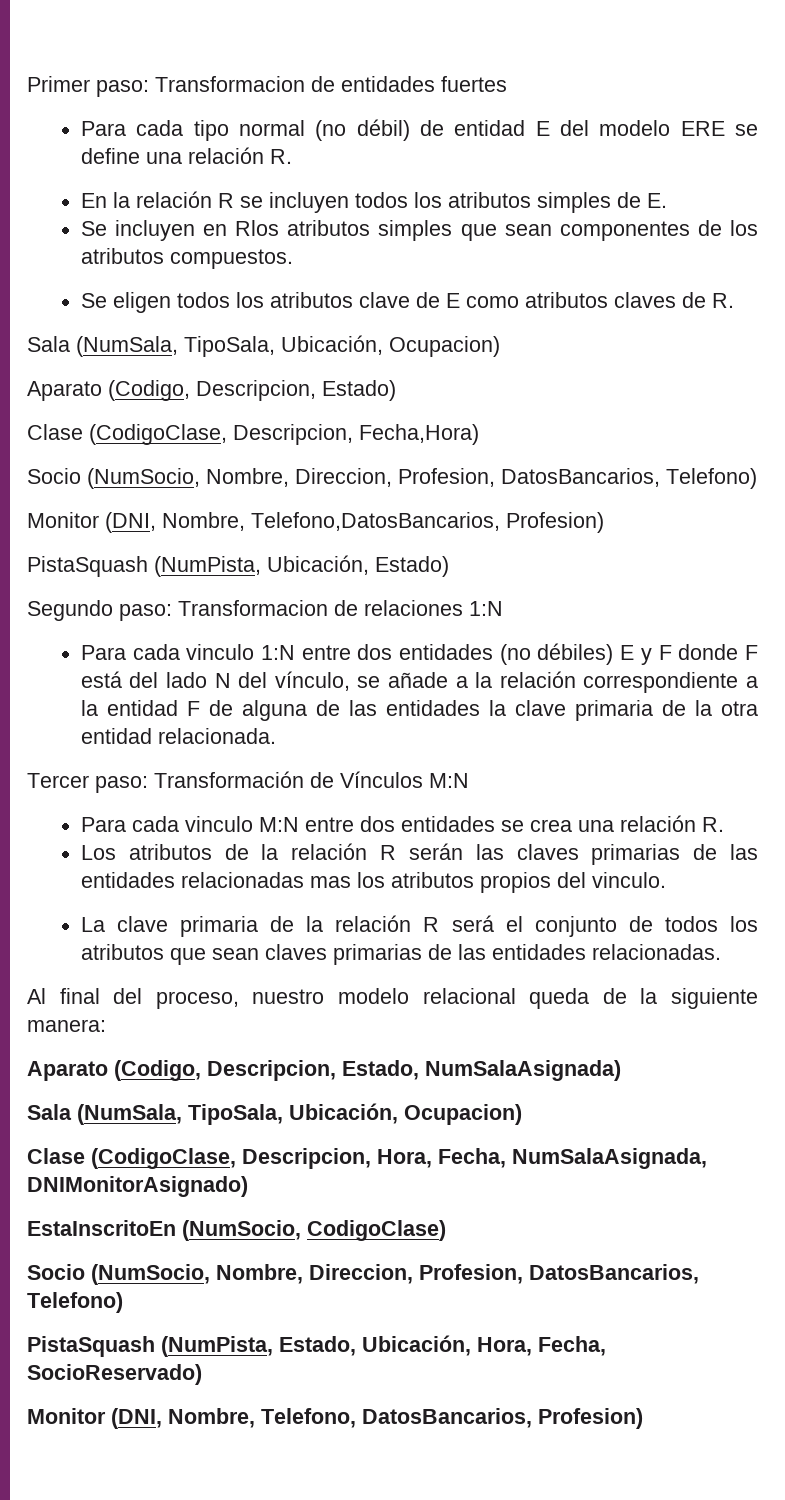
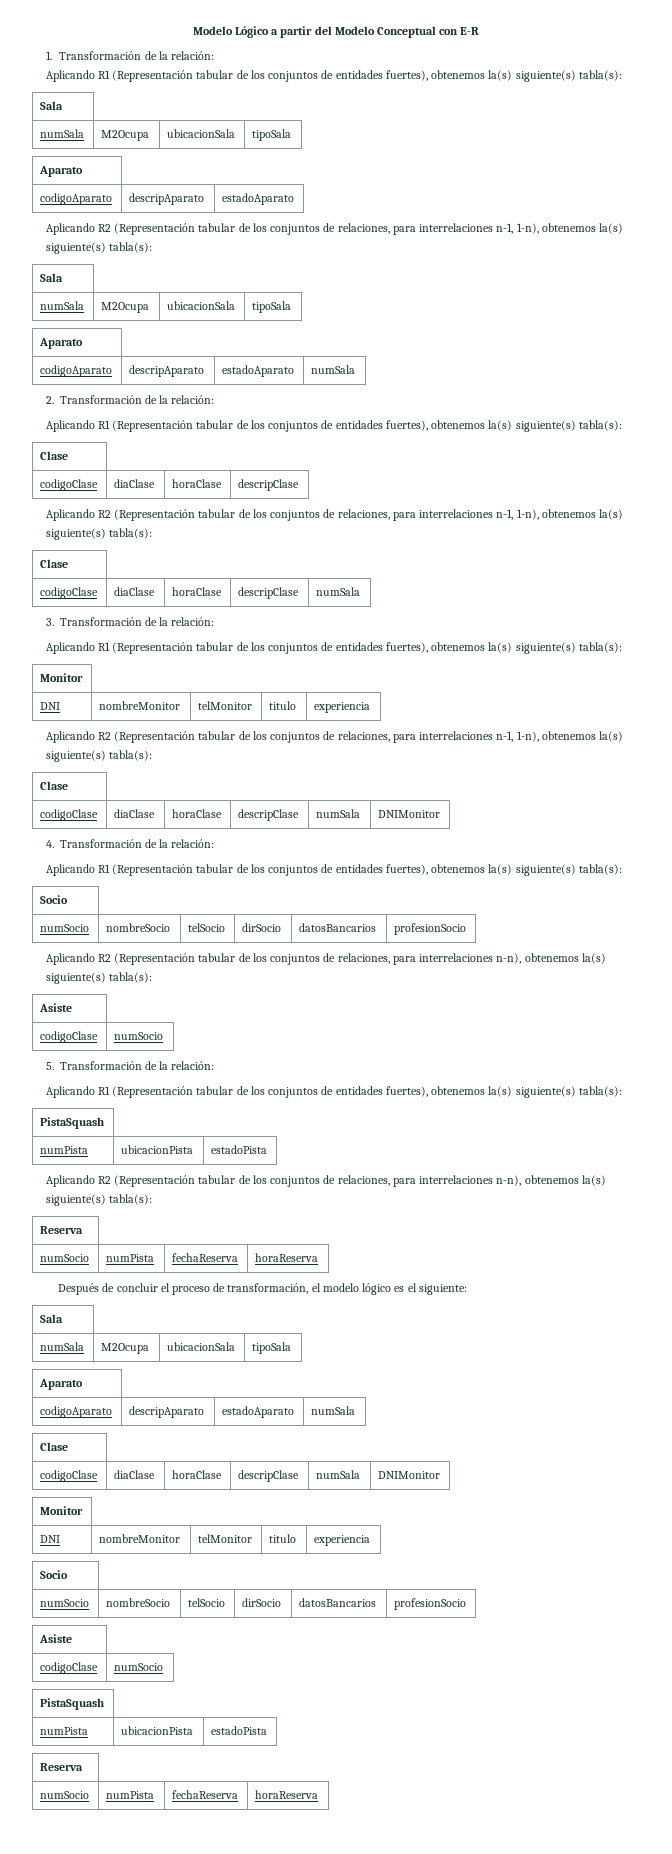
- Primer paso: Transformacion de entidades fuertes
- Para cada tipo normal (no débil) de entidad E del modelo ERE se define una relación R.
- En la relación R se incluyen todos los atributos simples de E.
- Se incluyen en Rlos atributos simples que sean componentes de los atributos compuestos.
- Se eligen todos los atributos clave de E como atributos claves de R.
- Sala (NumSala, TipoSala, Ubicación, Ocupacion)
- Aparato (Codigo, Descripcion, Estado)
- Clase (CodigoClase, Descripcion, Fecha,Hora)
- Socio (NumSocio, Nombre, Direccion, Profesion, DatosBancarios, Telefono)
- Monitor (DNI, Nombre, Telefono,DatosBancarios, Profesion)
- PistaSquash (NumPista, Ubicación, Estado)
- Segundo paso: Transformacion de relaciones 1:N
- Para cada vinculo 1:N entre dos entidades (no débiles) E y F donde F está del lado N del vínculo, se añade a la relación correspondiente a la entidad F de alguna de las entidades la clave primaria de la otra entidad relacionada.
- Tercer paso: Transformación de Vínculos M:N
- Para cada vinculo M:N entre dos entidades se crea una relación R.
- Los atributos de la relación R serán las claves primarias de las entidades relacionadas mas los atributos propios del vinculo.
- La clave primaria de la relación R será el conjunto de todos los atributos que sean claves primarias de las entidades relacionadas.
- Al final del proceso, nuestro modelo relacional queda de la siguiente manera:
- Aparato (Codigo, Descripcion, Estado, NumSalaAsignada)
- Sala (NumSala, TipoSala, Ubicación, Ocupacion)
- Clase (CodigoClase, Descripcion, Hora, Fecha, NumSalaAsignada, DNIMonitorAsignado)
- EstaInscritoEn (NumSocio, CodigoClase)
- Socio (NumSocio, Nombre, Direccion, Profesion, DatosBancarios, Telefono)
- PistaSquash (NumPista, Estado, Ubicación, Hora, Fecha, SocioReservado)
- Monitor (DNI, Nombre, Telefono, DatosBancarios, Profesion)
+ Modelo Lógico a partir del Modelo Conceptual con E-R
+ 1. Transformación de la relación:
+ Aplicando R1 (Representación tabular de los conjuntos de entidades fuertes), obtenemos la(s) siguiente(s) tabla(s):
+ Sala
+ numSala | M2Ocupa | ubicacionSala | tipoSala
+ Aparato
+ codigoAparato | descripAparato | estadoAparato
+ Aplicando R2 (Representación tabular de los conjuntos de relaciones, para interrelaciones n-1, 1-n), obtenemos la(s) siguiente(s) tabla(s):
+ Sala
+ numSala | M2Ocupa | ubicacionSala | tipoSala
+ Aparato
+ codigoAparato | descripAparato | estadoAparato | numSala
+ 2. Transformación de la relación:
+ Aplicando R1 (Representación tabular de los conjuntos de entidades fuertes), obtenemos la(s) siguiente(s) tabla(s):
+ Clase
+ codigoClase | diaClase | horaClase | descripClase
+ Aplicando R2 (Representación tabular de los conjuntos de relaciones, para interrelaciones n-1, 1-n), obtenemos la(s) siguiente(s) tabla(s):
+ Clase
+ codigoClase | diaClase | horaClase | descripClase | numSala
+ 3. Transformación de la relación:
+ Aplicando R1 (Representación tabular de los conjuntos de entidades fuertes), obtenemos la(s) siguiente(s) tabla(s):
+ Monitor
+ DNI | nombreMonitor | telMonitor | titulo | experiencia
+ Aplicando R2 (Representación tabular de los conjuntos de relaciones, para interrelaciones n-1, 1-n), obtenemos la(s) siguiente(s) tabla(s):
+ Clase
+ codigoClase | diaClase | horaClase | descripClase | numSala | DNIMonitor
+ 4. Transformación de la relación:
+ Aplicando R1 (Representación tabular de los conjuntos de entidades fuertes), obtenemos la(s) siguiente(s) tabla(s):
+ Socio
+ numSocio | nombreSocio | telSocio | dirSocio | datosBancarios | profesionSocio
+ Aplicando R2 (Representación tabular de los conjuntos de relaciones, para interrelaciones n-n), obtenemos la(s) siguiente(s) tabla(s):
+ Asiste
+ codigoClase | numSocio
+ 5. Transformación de la relación:
+ Aplicando R1 (Representación tabular de los conjuntos de entidades fuertes), obtenemos la(s) siguiente(s) tabla(s):
+ PistaSquash
+ numPista | ubicacionPista | estadoPista
+ Aplicando R2 (Representación tabular de los conjuntos de relaciones, para interrelaciones n-n), obtenemos la(s) siguiente(s) tabla(s):
+ Reserva
+ numSocio | numPista | fechaReserva | horaReserva
+ Después de concluir el proceso de transformación, el modelo lógico es el siguiente:
+ Sala
+ numSala | M2Ocupa | ubicacionSala | tipoSala
+ Aparato
+ codigoAparato | descripAparato | estadoAparato | numSala
+ Clase
+ codigoClase | diaClase | horaClase | descripClase | numSala | DNIMonitor
+ Monitor
+ DNI | nombreMonitor | telMonitor | titulo | experiencia
+ Socio
+ numSocio | nombreSocio | telSocio | dirSocio | datosBancarios | profesionSocio
+ Asiste
+ codigoClase | numSocio
+ PistaSquash
+ numPista | ubicacionPista | estadoPista
+ Reserva
+ numSocio | numPista | fechaReserva | horaReserva

